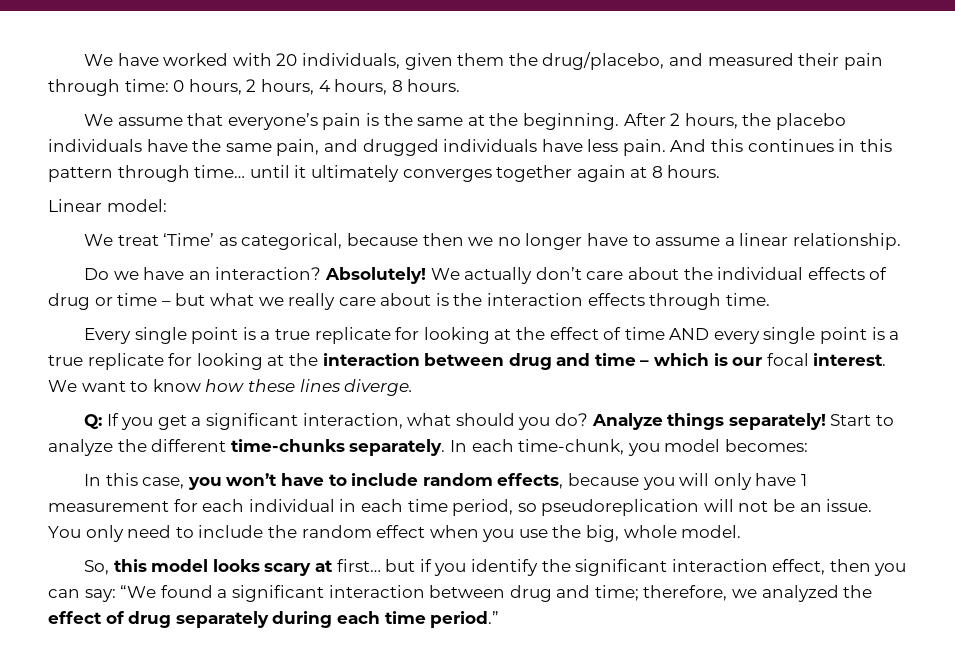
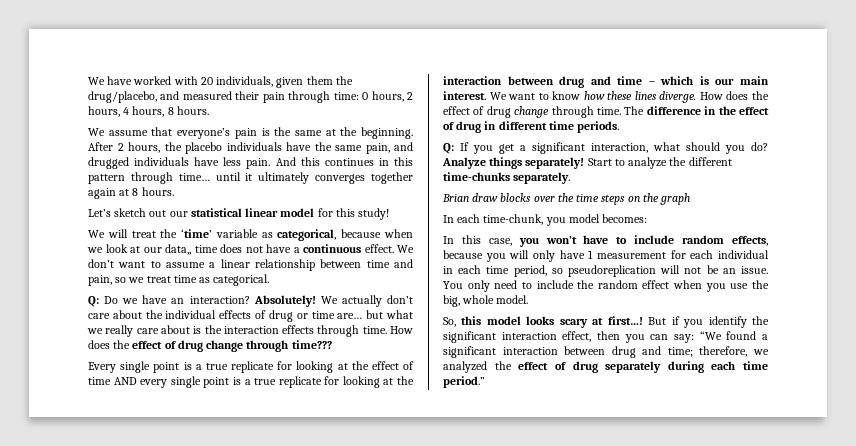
- Linear model:
- We treat ‘Time’ as categorical, because then we no longer have to assume a linear relationship.
- Do we have an interaction?
+ Let’s sketch out our statistical linear model for this study!
+ We will treat the ‘time’ variable as categorical, because when we look at our data,, time does not have a continuous effect. We don’t want to assume a linear relationship between time and pain, so we treat time as categorical.
+ Q: Do we have an interaction?
- We actually don’t care about the individual effects of drug or time – but what we really care about is the interaction effects through time.
+ We actually don’t care about the individual effects of drug or time are… but what we really care about is the interaction effects through time. How does the effect of drug change through time???
- Every single point is a true replicate for looking at the effect of time AND every single point is a true replicate for looking at the interaction between drug and time – which is our focal interest.
+ Every single point is a true replicate for looking at the effect of time AND every single point is a true replicate for looking at the interaction between drug and time – which is our main interest.
+ How does the effect of drug change through time. The difference in the effect of drug in different time periods.
- Start to analyze the different time-chunks separately. In each time-chunk, you model becomes:
+ Start to analyze the different time-chunks separately.
+ Brian draw blocks over the time steps on the graph
+ In each time-chunk, you model becomes:
- So, this model looks scary at first… but if you identify the significant interaction effect, then you can say: “We found a significant interaction between drug and time; therefore, we analyzed the effect of drug separately during each time period.”
+ So, this model looks scary at first…! But if you identify the significant interaction effect, then you can say: “We found a significant interaction between drug and time; therefore, we analyzed the effect of drug separately during each time period.”

